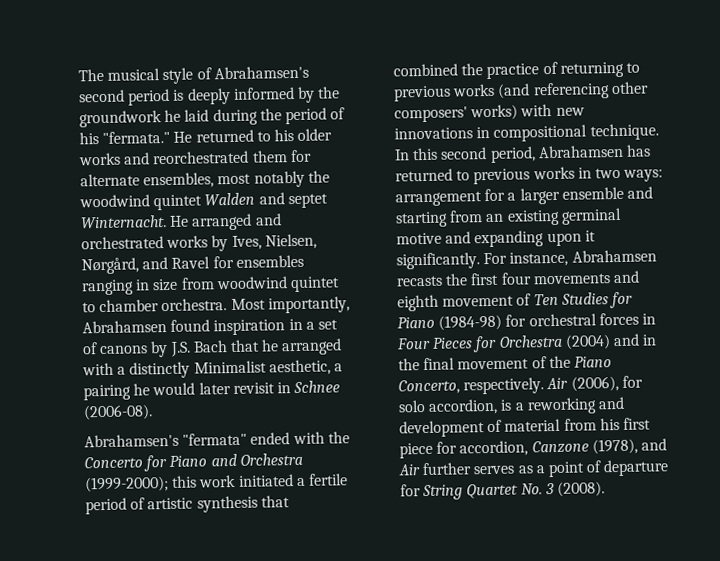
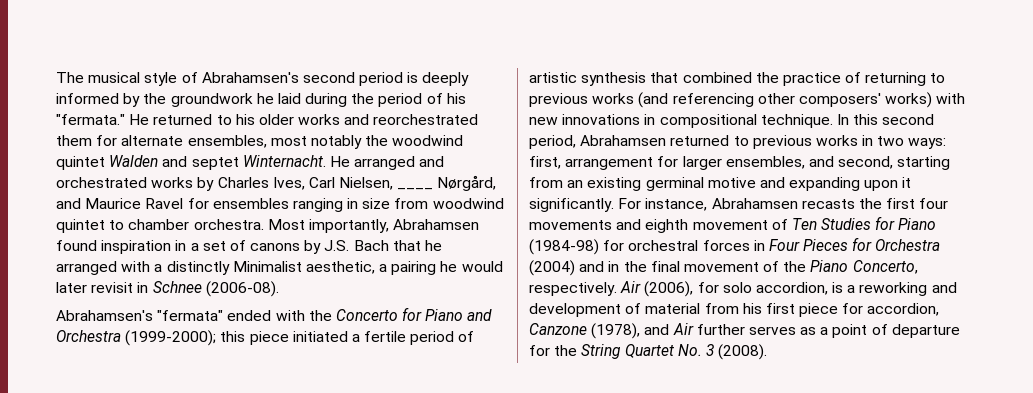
- He arranged and orchestrated works by Ives, Nielsen, Nørgård, and Ravel for ensembles ranging in size from woodwind quintet to chamber orchestra.
+ He arranged and orchestrated works by Charles Ives, Carl Nielsen, ____ Nørgård, and Maurice Ravel for ensembles ranging in size from woodwind quintet to chamber orchestra.
- Abrahamsen's "fermata" ended with the Concerto for Piano and Orchestra (1999-2000); this work initiated a fertile period of artistic synthesis that combined the practice of returning to previous works (and referencing other composers' works) with new innovations in compositional technique.
+ Abrahamsen's "fermata" ended with the Concerto for Piano and Orchestra (1999-2000); this piece initiated a fertile period of artistic synthesis that combined the practice of returning to previous works (and referencing other composers' works) with new innovations in compositional technique.
- In this second period, Abrahamsen has returned to previous works in two ways: arrangement for a larger ensemble and starting from an existing germinal motive and expanding upon it significantly.
+ In this second period, Abrahamsen returned to previous works in two ways: first, arrangement for larger ensembles, and second, starting from an existing germinal motive and expanding upon it significantly.
- Air (2006), for solo accordion, is a reworking and development of material from his first piece for accordion, Canzone (1978), and Air further serves as a point of departure for String Quartet No. 3 (2008).
+ Air (2006), for solo accordion, is a reworking and development of material from his first piece for accordion, Canzone (1978), and Air further serves as a point of departure for the String Quartet No. 3 (2008).

